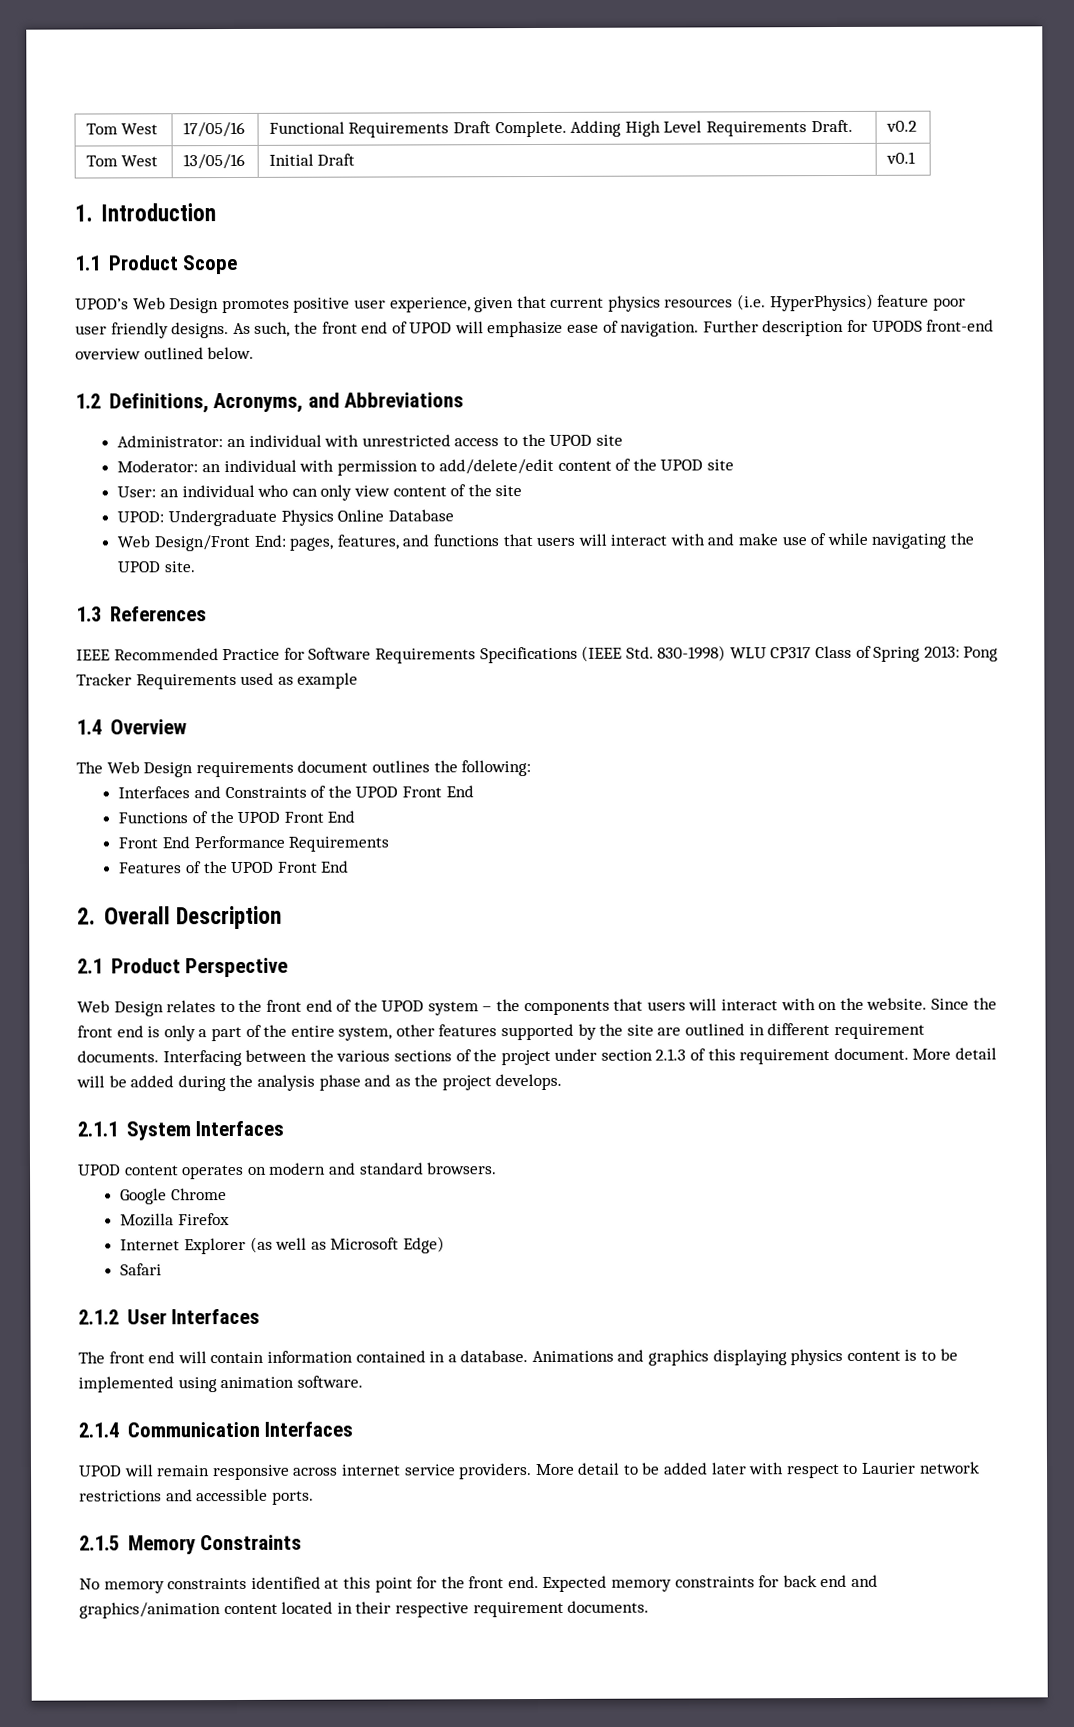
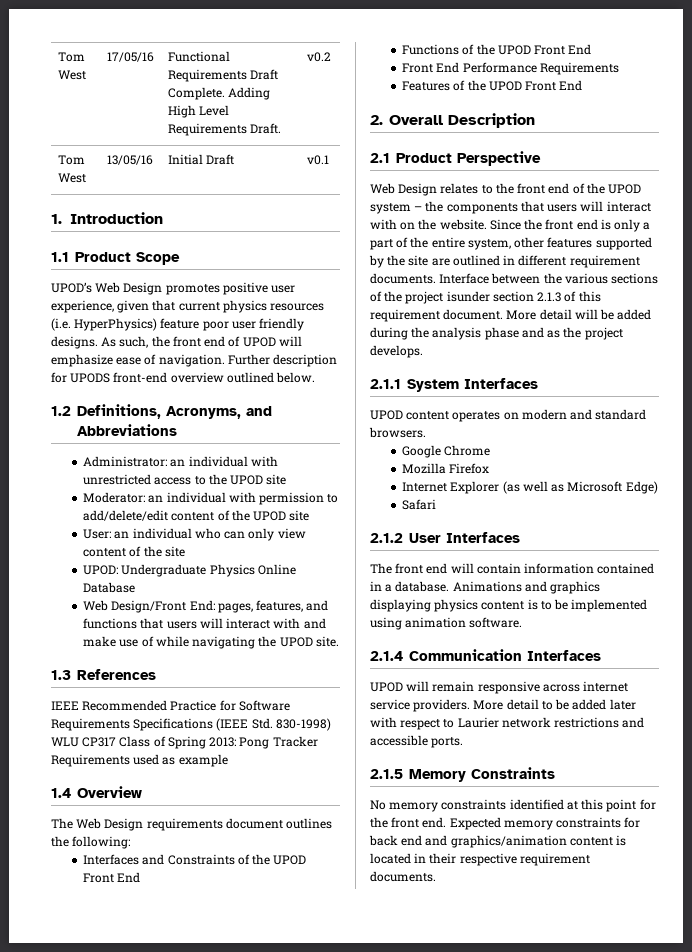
- Interfacing between the various sections of the project under section 2.1.3 of this requirement document.
+ Interface between the various sections of the project isunder section 2.1.3 of this requirement document.
- Expected memory constraints for back end and graphics/animation content located in their respective requirement documents.
+ Expected memory constraints for back end and graphics/animation content is located in their respective requirement documents.

